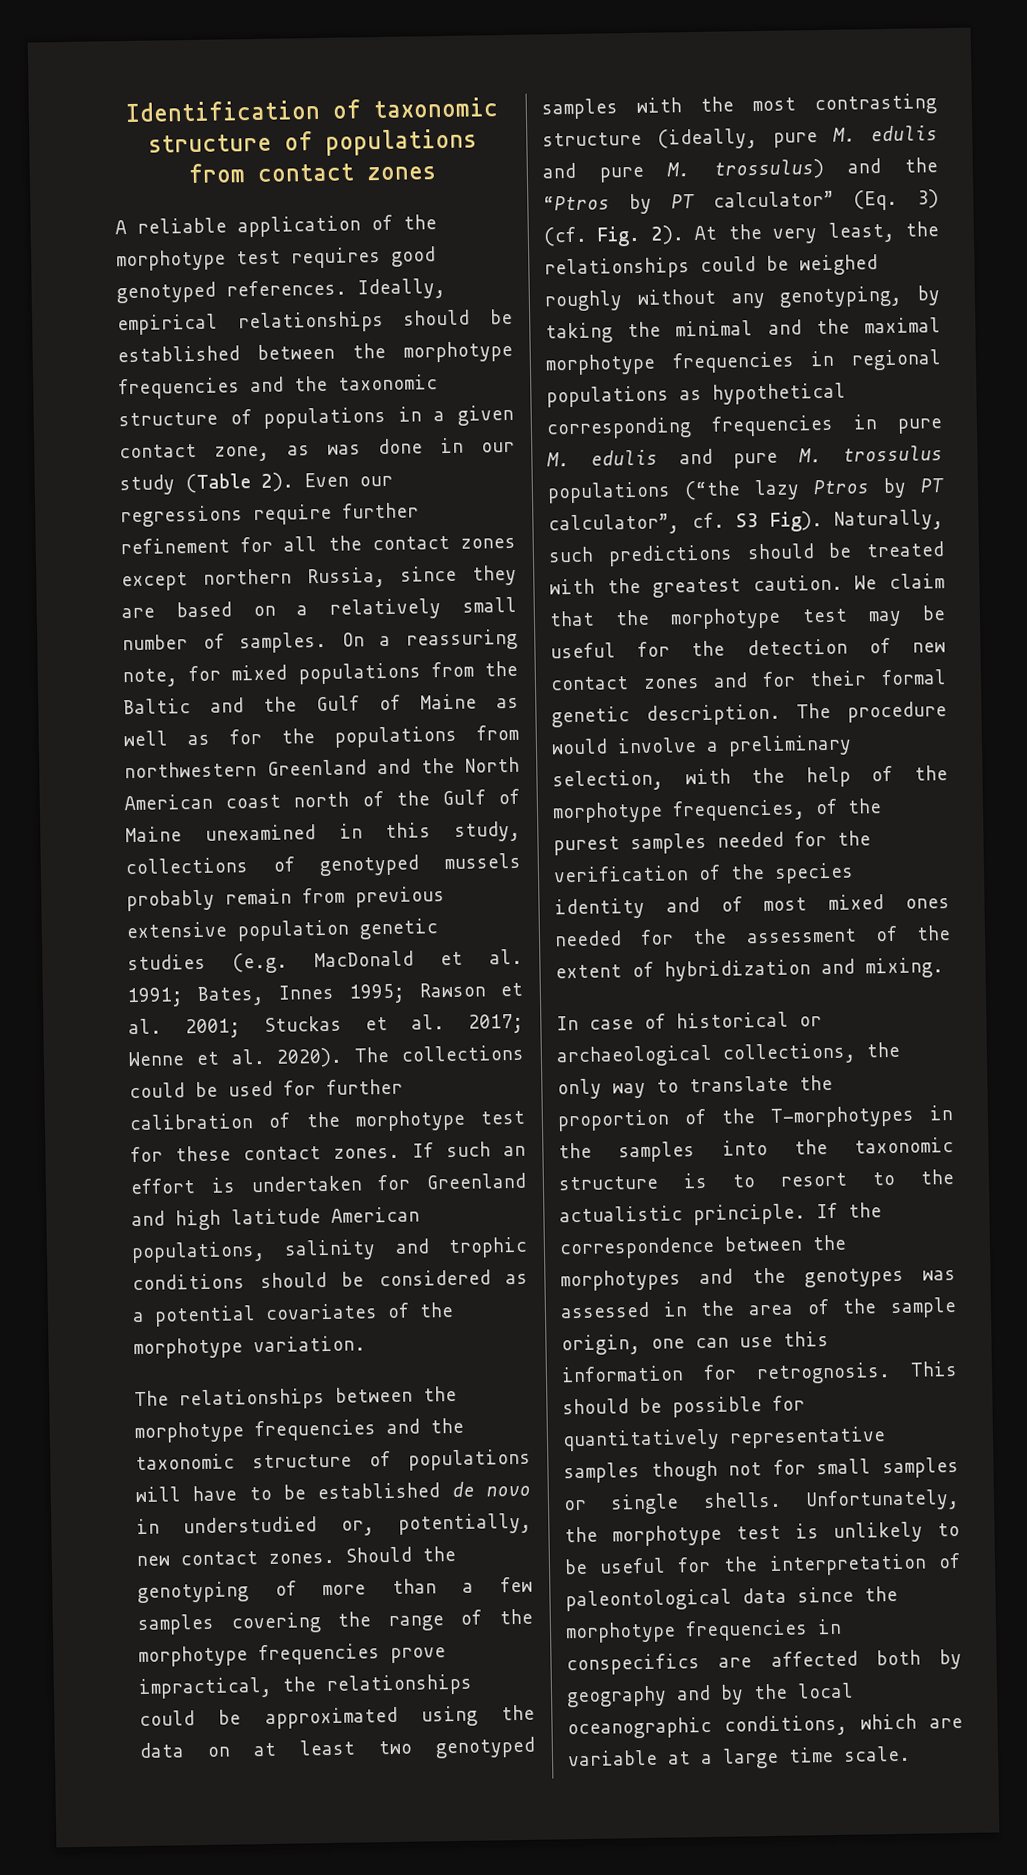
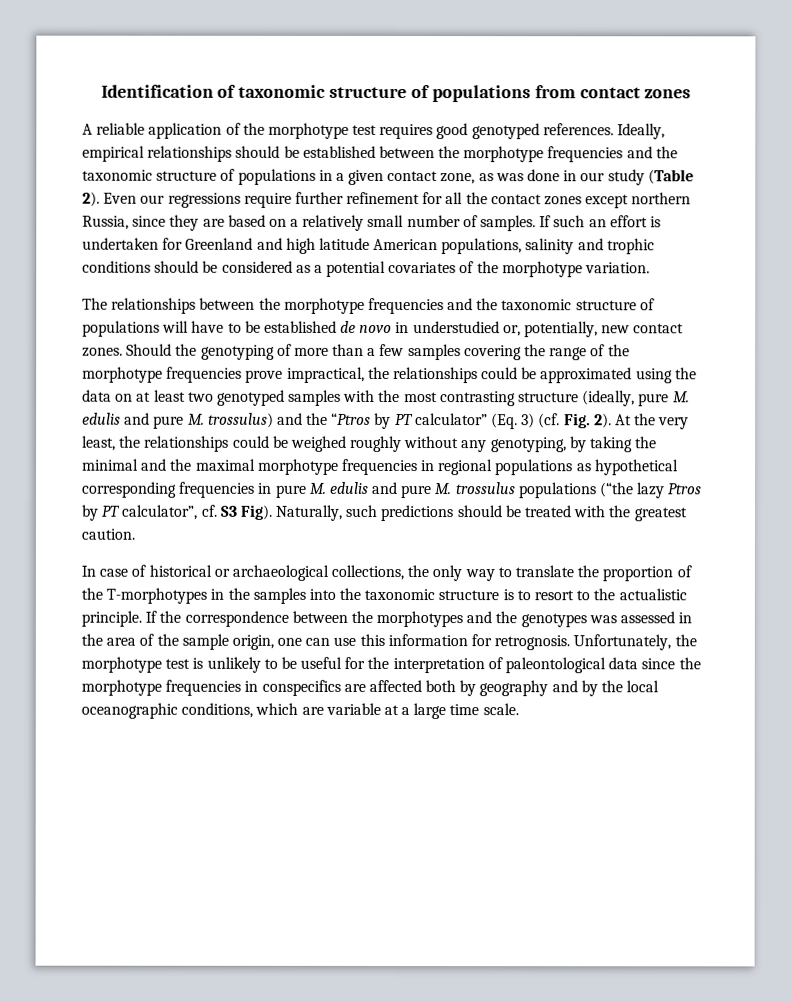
- On a reassuring note, for mixed populations from the Baltic and the Gulf of Maine as well as for the populations from northwestern Greenland and the North American coast north of the Gulf of Maine unexamined in this study, collections of genotyped mussels probably remain from previous extensive population genetic studies (e.g. MacDonald et al. 1991; Bates, Innes 1995; Rawson et al. 2001; Stuckas et al. 2017; Wenne et al. 2020). The collections could be used for further calibration of the morphotype test for these contact zones.
- We claim that the morphotype test may be useful for the detection of new contact zones and for their formal genetic description. The procedure would involve a preliminary selection, with the help of the morphotype frequencies, of the purest samples needed for the verification of the species identity and of most mixed ones needed for the assessment of the extent of hybridization and mixing.
- This should be possible for quantitatively representative samples though not for small samples or single shells.

